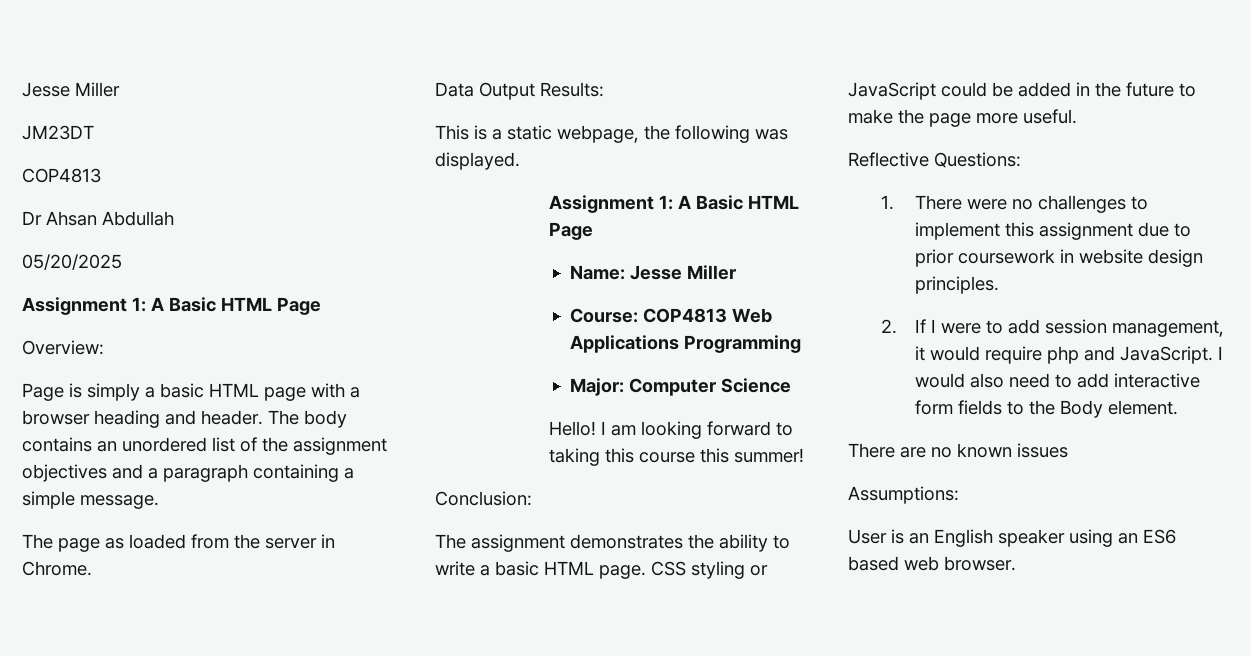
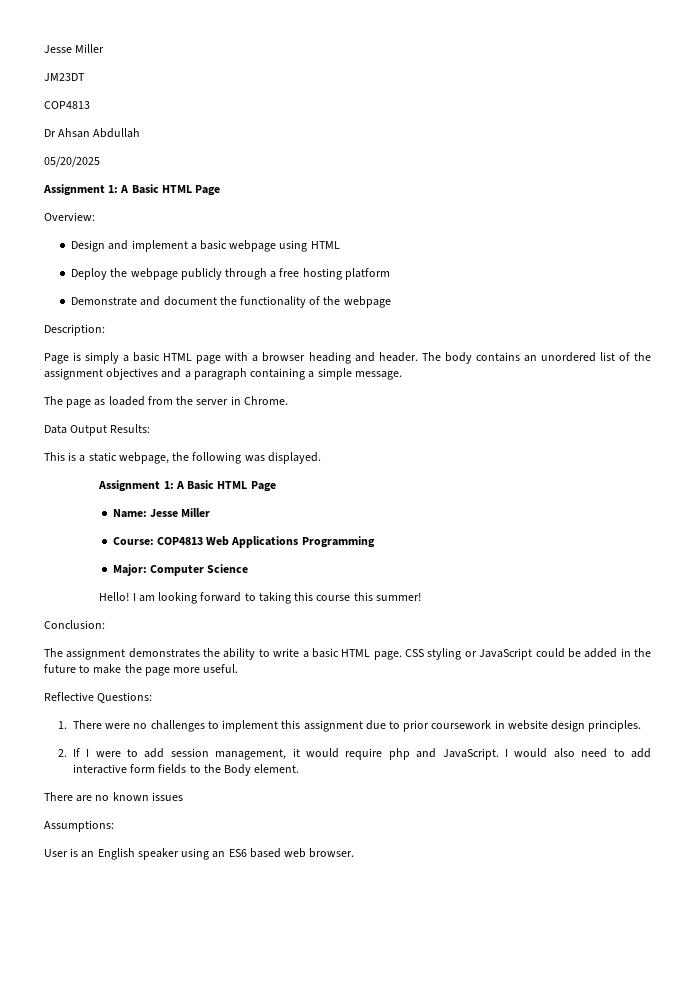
+ Design and implement a basic webpage using HTML
+ Deploy the webpage publicly through a free hosting platform
+ Demonstrate and document the functionality of the webpage
+ Description:

